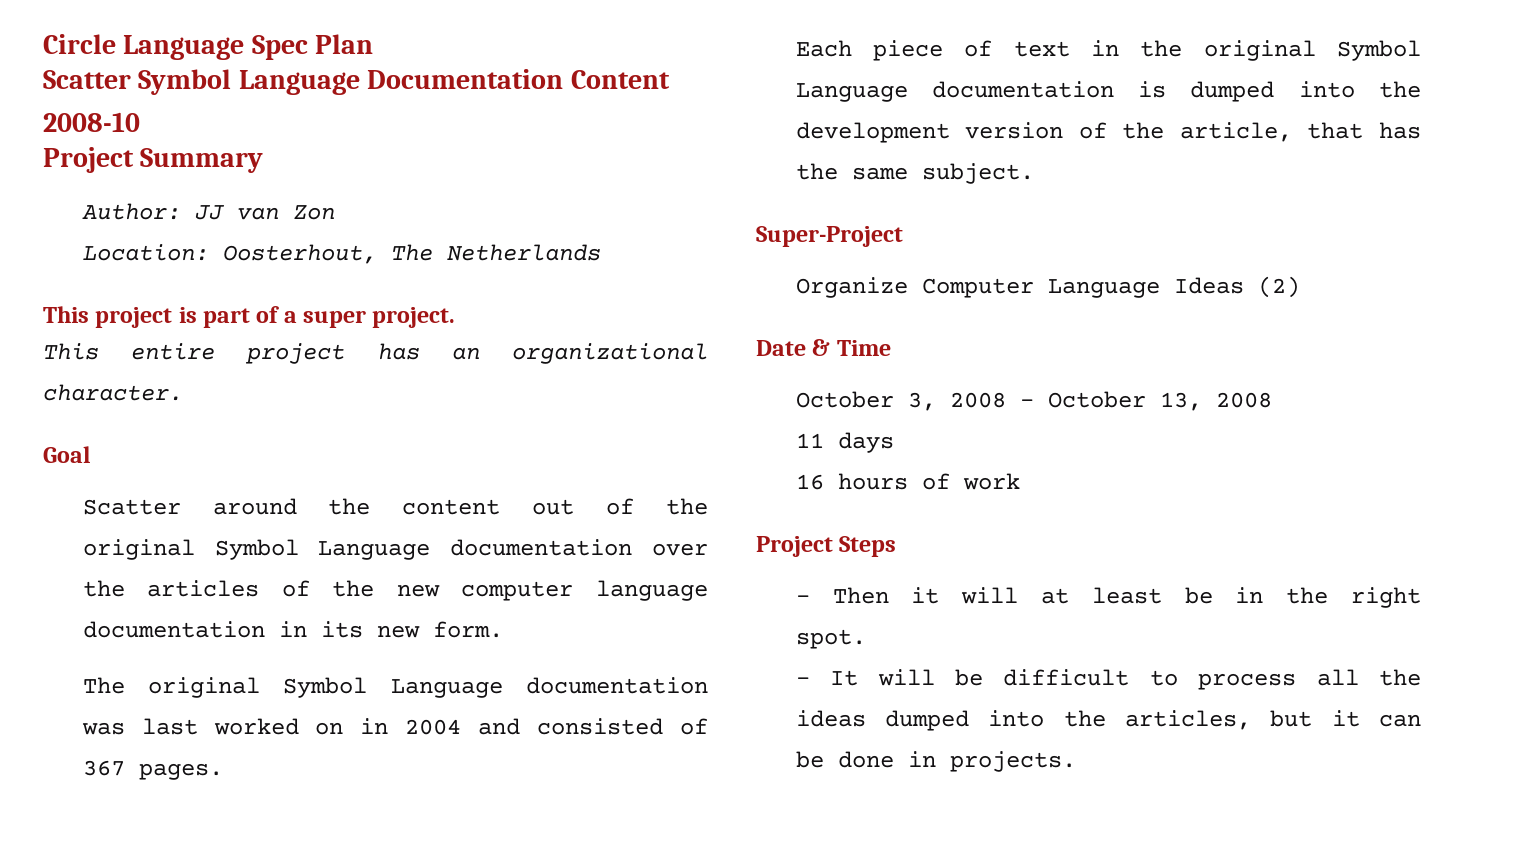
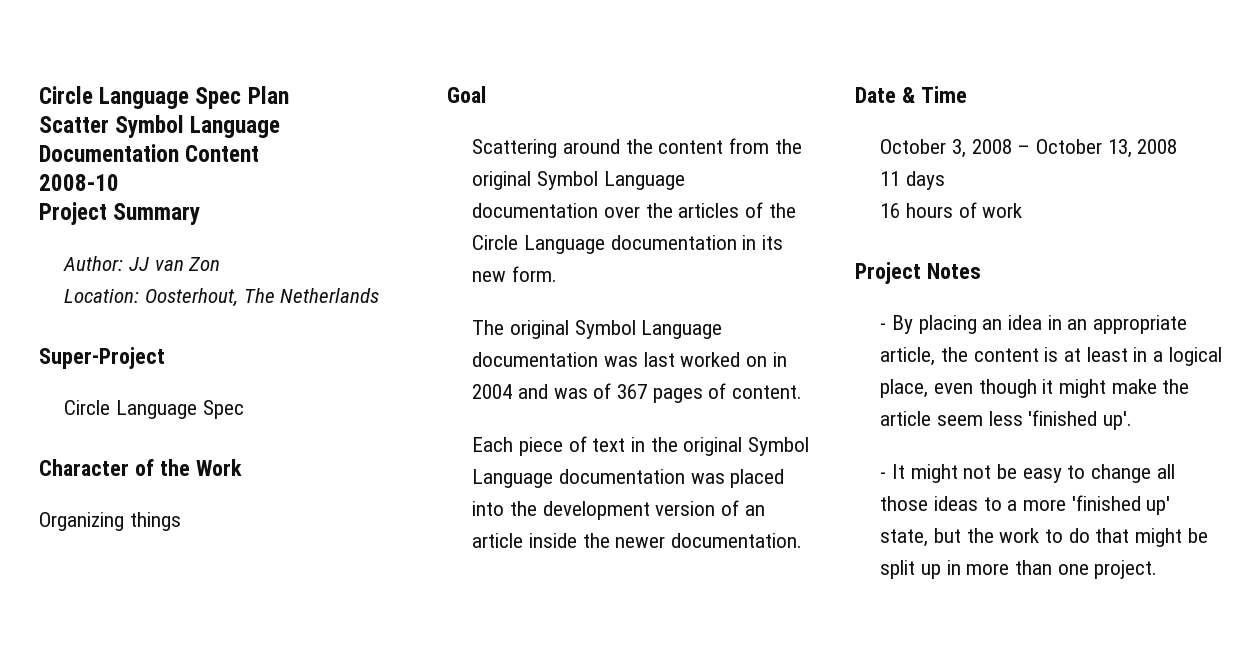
- This project is part of a super project.
- This entire project has an organizational character.
+ Super-Project
+ Circle Language Spec
+ Character of the Work
+ Organizing things
- Scatter around the content out of the original Symbol Language documentation over the articles of the new computer language documentation in its new form.
+ Scattering around the content from the original Symbol Language documentation over the articles of the Circle Language documentation in its new form.
- The original Symbol Language documentation was last worked on in 2004 and consisted of 367 pages.
+ The original Symbol Language documentation was last worked on in 2004 and was of 367 pages of content.
- Each piece of text in the original Symbol Language documentation is dumped into the development version of the article, that has the same subject.
- Super-Project
- Organize Computer Language Ideas (2)
+ Each piece of text in the original Symbol Language documentation was placed into the development version of an article inside the newer documentation.
- Project Steps
- - Then it will at least be in the right spot.
- - It will be difficult to process all the ideas dumped into the articles, but it can be done in projects.
+ Project Notes
+ - By placing an idea in an appropriate article, the content is at least in a logical place, even though it might make the article seem less 'finished up'.
+ - It might not be easy to change all those ideas to a more 'finished up' state, but the work to do that might be split up in more than one project.

